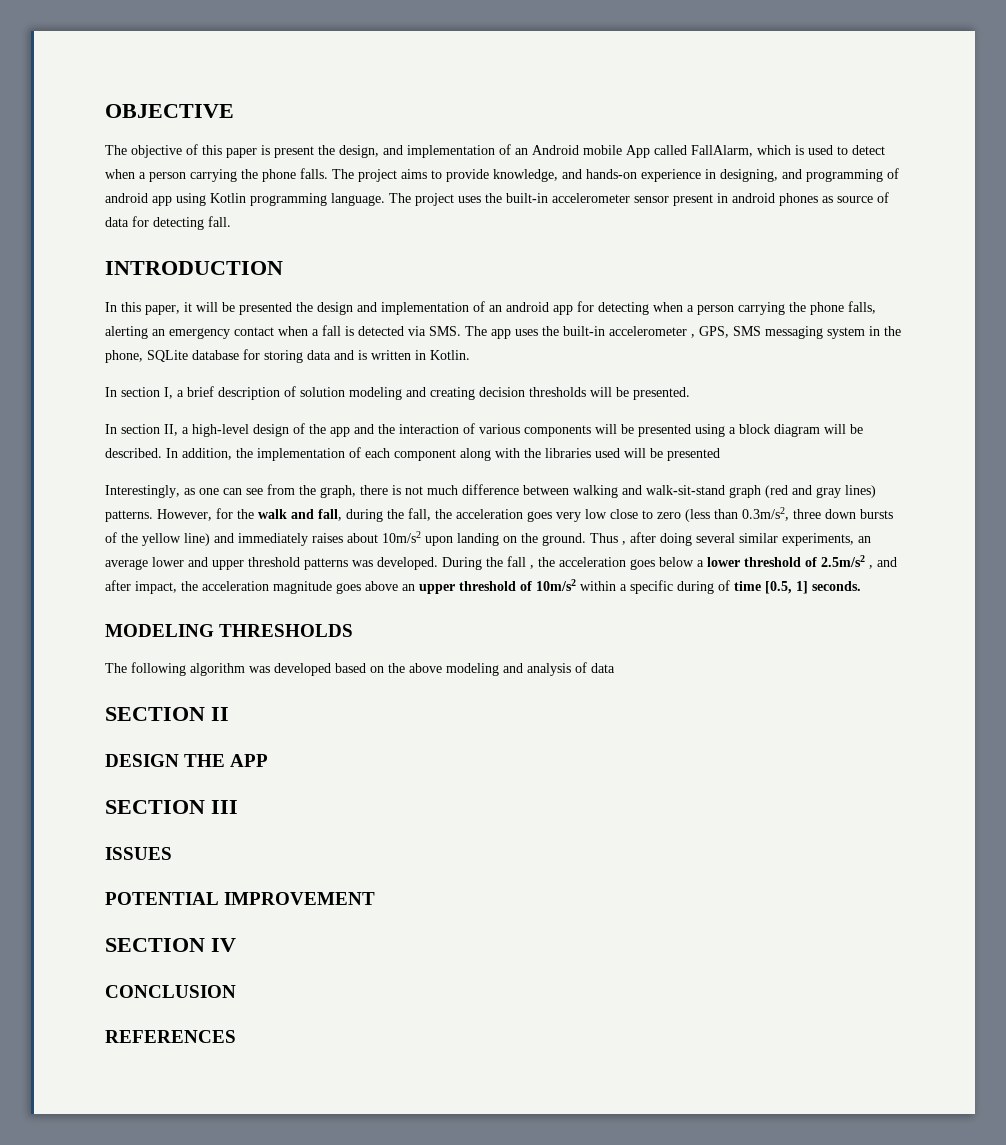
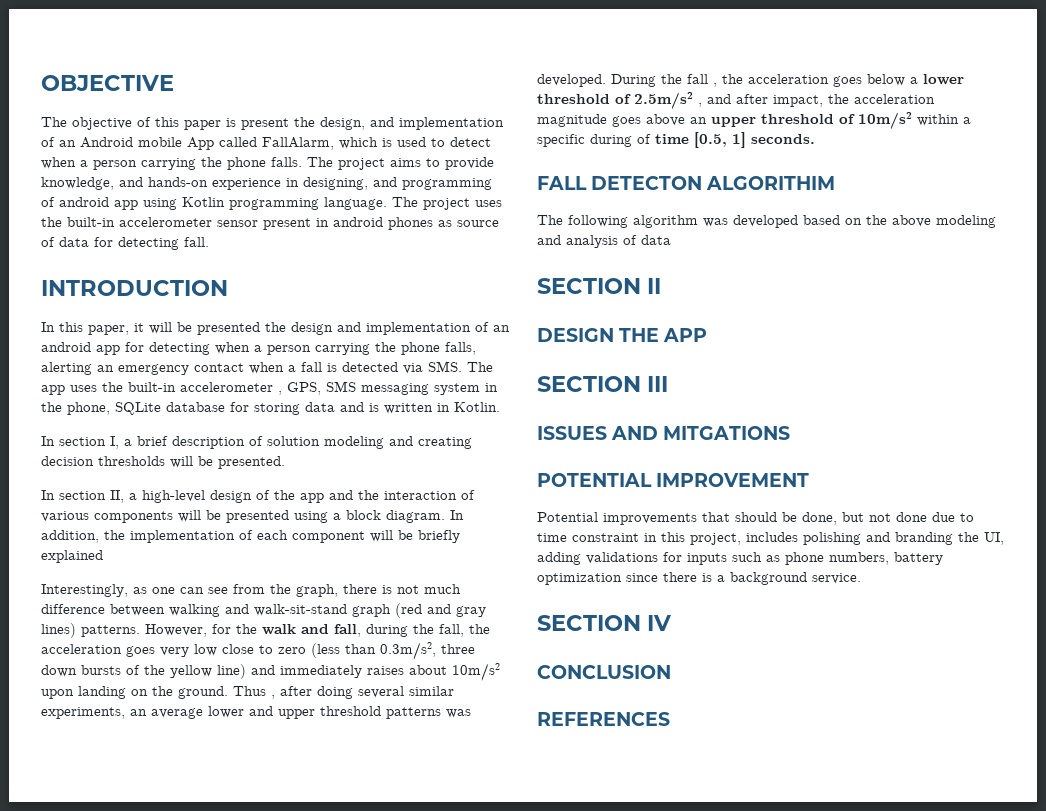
- In section II, a high-level design of the app and the interaction of various components will be presented using a block diagram will be described.
+ In section II, a high-level design of the app and the interaction of various components will be presented using a block diagram.
- In addition, the implementation of each component along with the libraries used will be presented
+ In addition, the implementation of each component will be briefly explained
- MODELING THRESHOLDS
+ FALL DETECTON ALGORITHIM
- ISSUES
+ ISSUES AND MITGATIONS
+ Potential improvements that should be done, but not done due to time constraint in this project, includes polishing and branding the UI, adding validations for inputs such as phone numbers, battery optimization since there is a background service.

